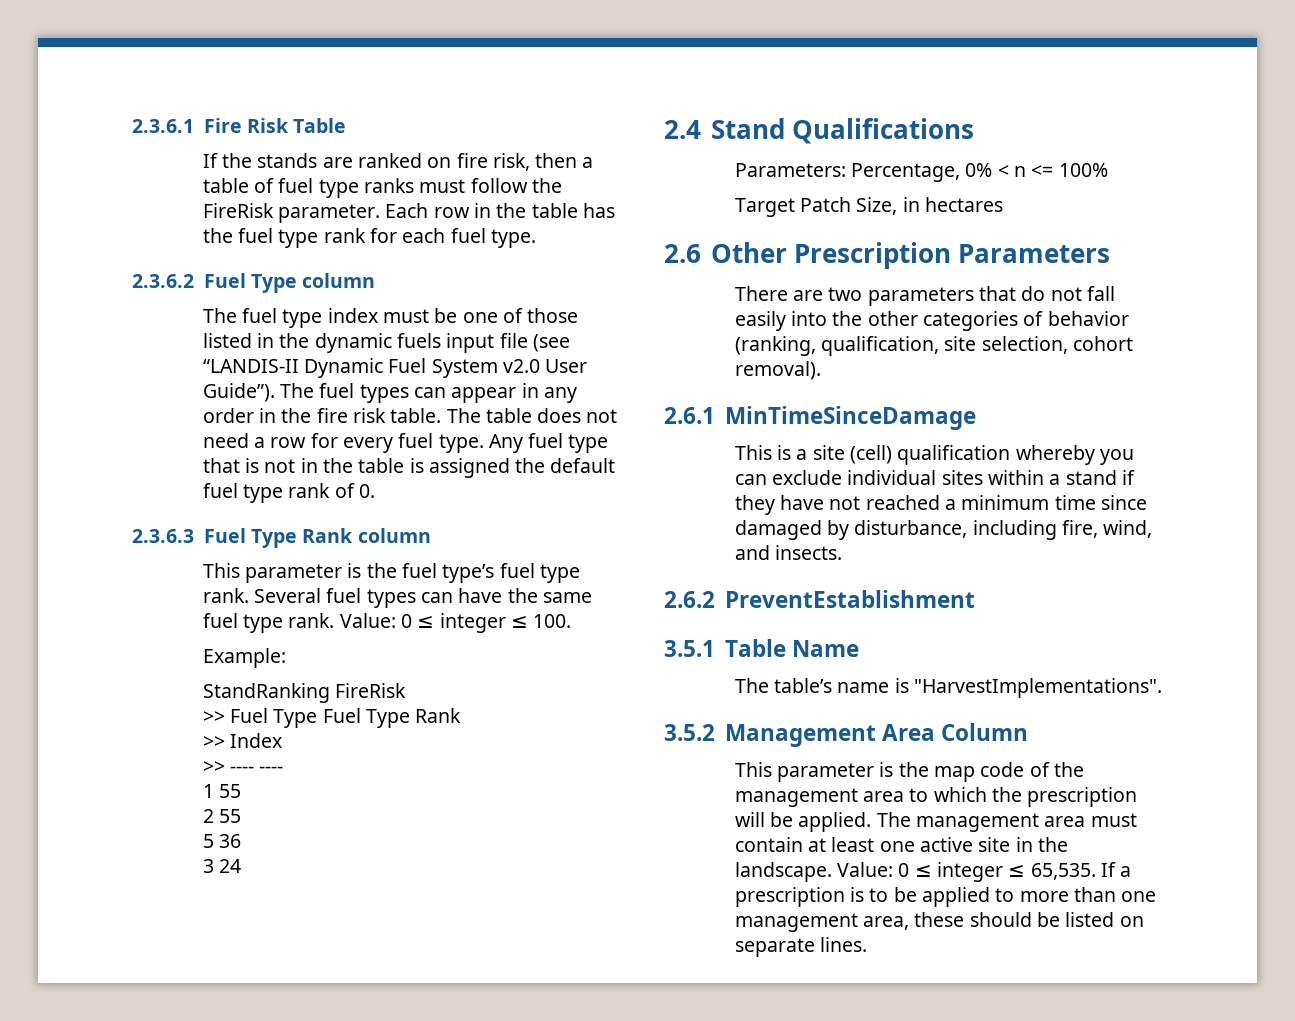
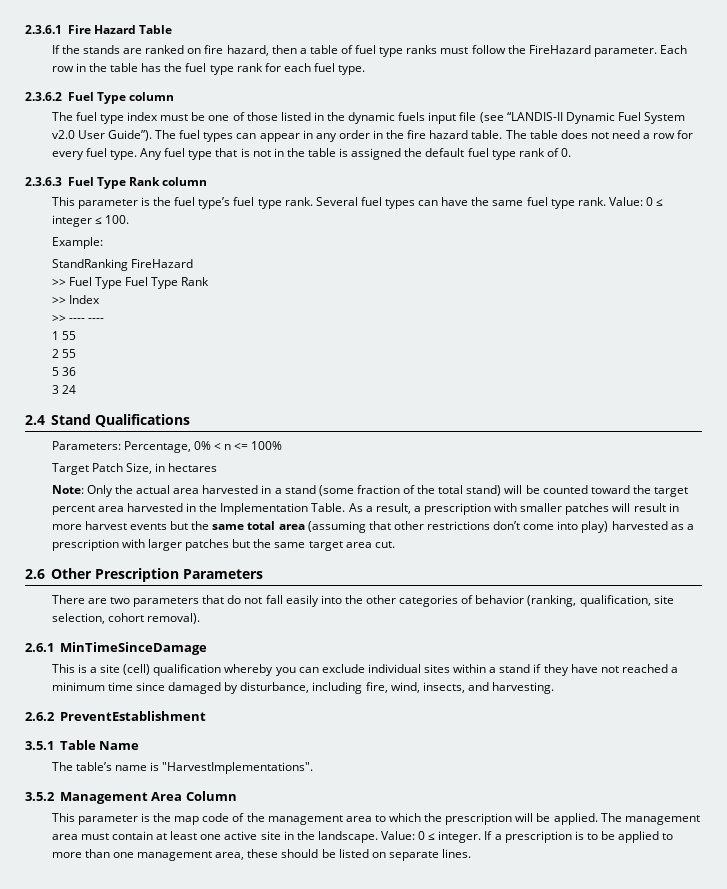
- 2.3.6.1 Fire Risk Table
+ 2.3.6.1 Fire Hazard Table
- If the stands are ranked on fire risk, then a table of fuel type ranks must follow the FireRisk parameter.
+ If the stands are ranked on fire hazard, then a table of fuel type ranks must follow the FireHazard parameter.
- The fuel types can appear in any order in the fire risk table.
+ The fuel types can appear in any order in the fire hazard table.
- StandRanking FireRisk
+ StandRanking FireHazard
+ Note: Only the actual area harvested in a stand (some fraction of the total stand) will be counted toward the target percent area harvested in the Implementation Table. As a result, a prescription with smaller patches will result in more harvest events but the same total area (assuming that other restrictions don’t come into play) harvested as a prescription with larger patches but the same target area cut.
- This is a site (cell) qualification whereby you can exclude individual sites within a stand if they have not reached a minimum time since damaged by disturbance, including fire, wind, and insects.
+ This is a site (cell) qualification whereby you can exclude individual sites within a stand if they have not reached a minimum time since damaged by disturbance, including fire, wind, insects, and harvesting.
- Value: 0 ≤ integer ≤ 65,535.
+ Value: 0 ≤ integer.

